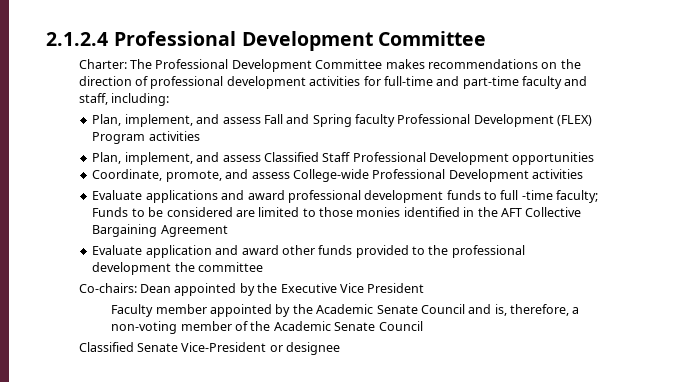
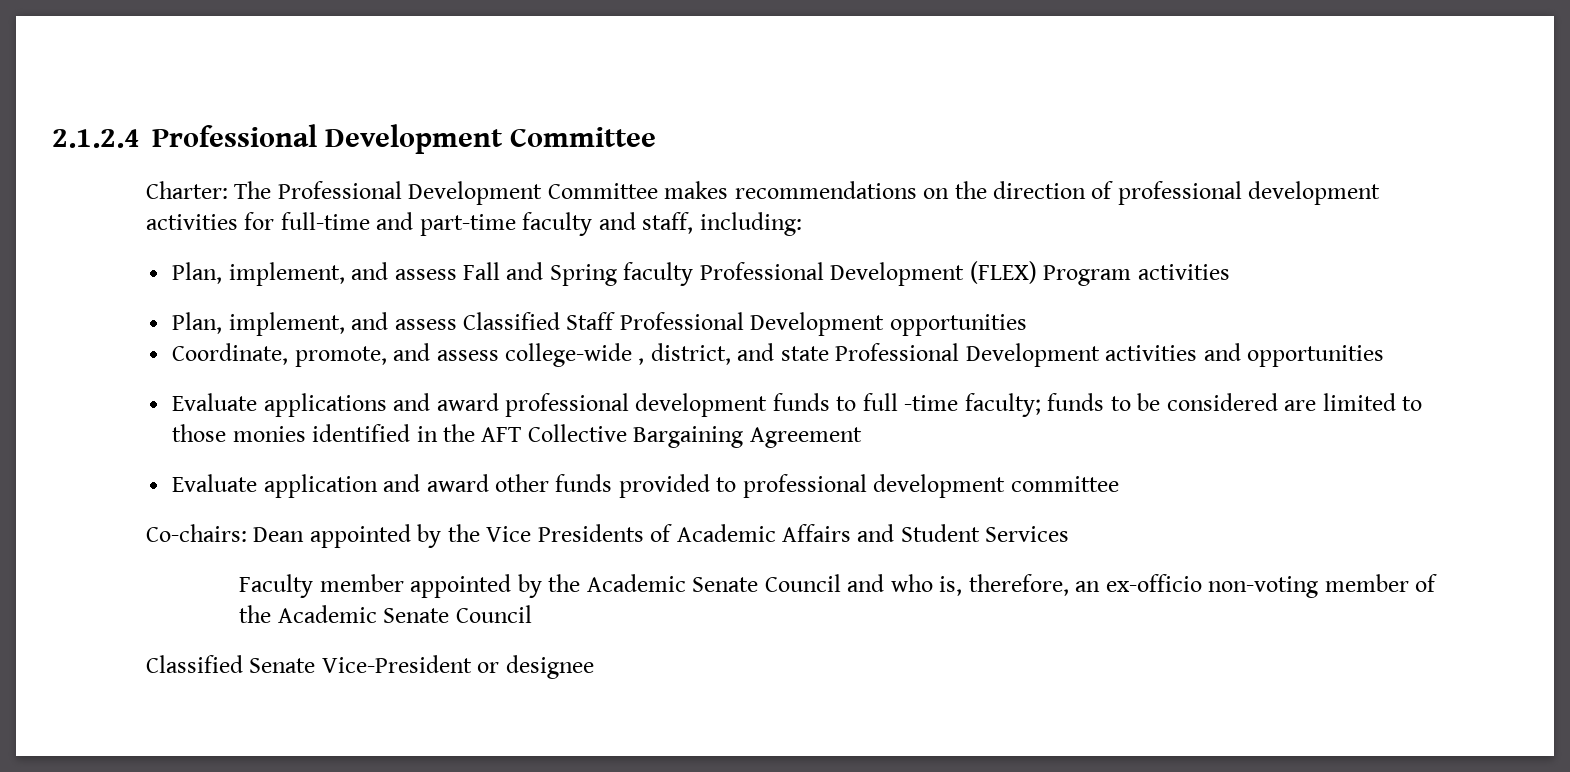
- Coordinate, promote, and assess College-wide Professional Development activities
+ Coordinate, promote, and assess college-wide , district, and state Professional Development activities and opportunities
- Evaluate applications and award professional development funds to full -time faculty; Funds to be considered are limited to those monies identified in the AFT Collective Bargaining Agreement
+ Evaluate applications and award professional development funds to full -time faculty; funds to be considered are limited to those monies identified in the AFT Collective Bargaining Agreement
- Evaluate application and award other funds provided to the professional development the committee
+ Evaluate application and award other funds provided to professional development committee
- Co-chairs: Dean appointed by the Executive Vice President
+ Co-chairs: Dean appointed by the Vice Presidents of Academic Affairs and Student Services
- Faculty member appointed by the Academic Senate Council and is, therefore, a non-voting member of the Academic Senate Council
+ Faculty member appointed by the Academic Senate Council and who is, therefore, an ex-officio non-voting member of the Academic Senate Council

